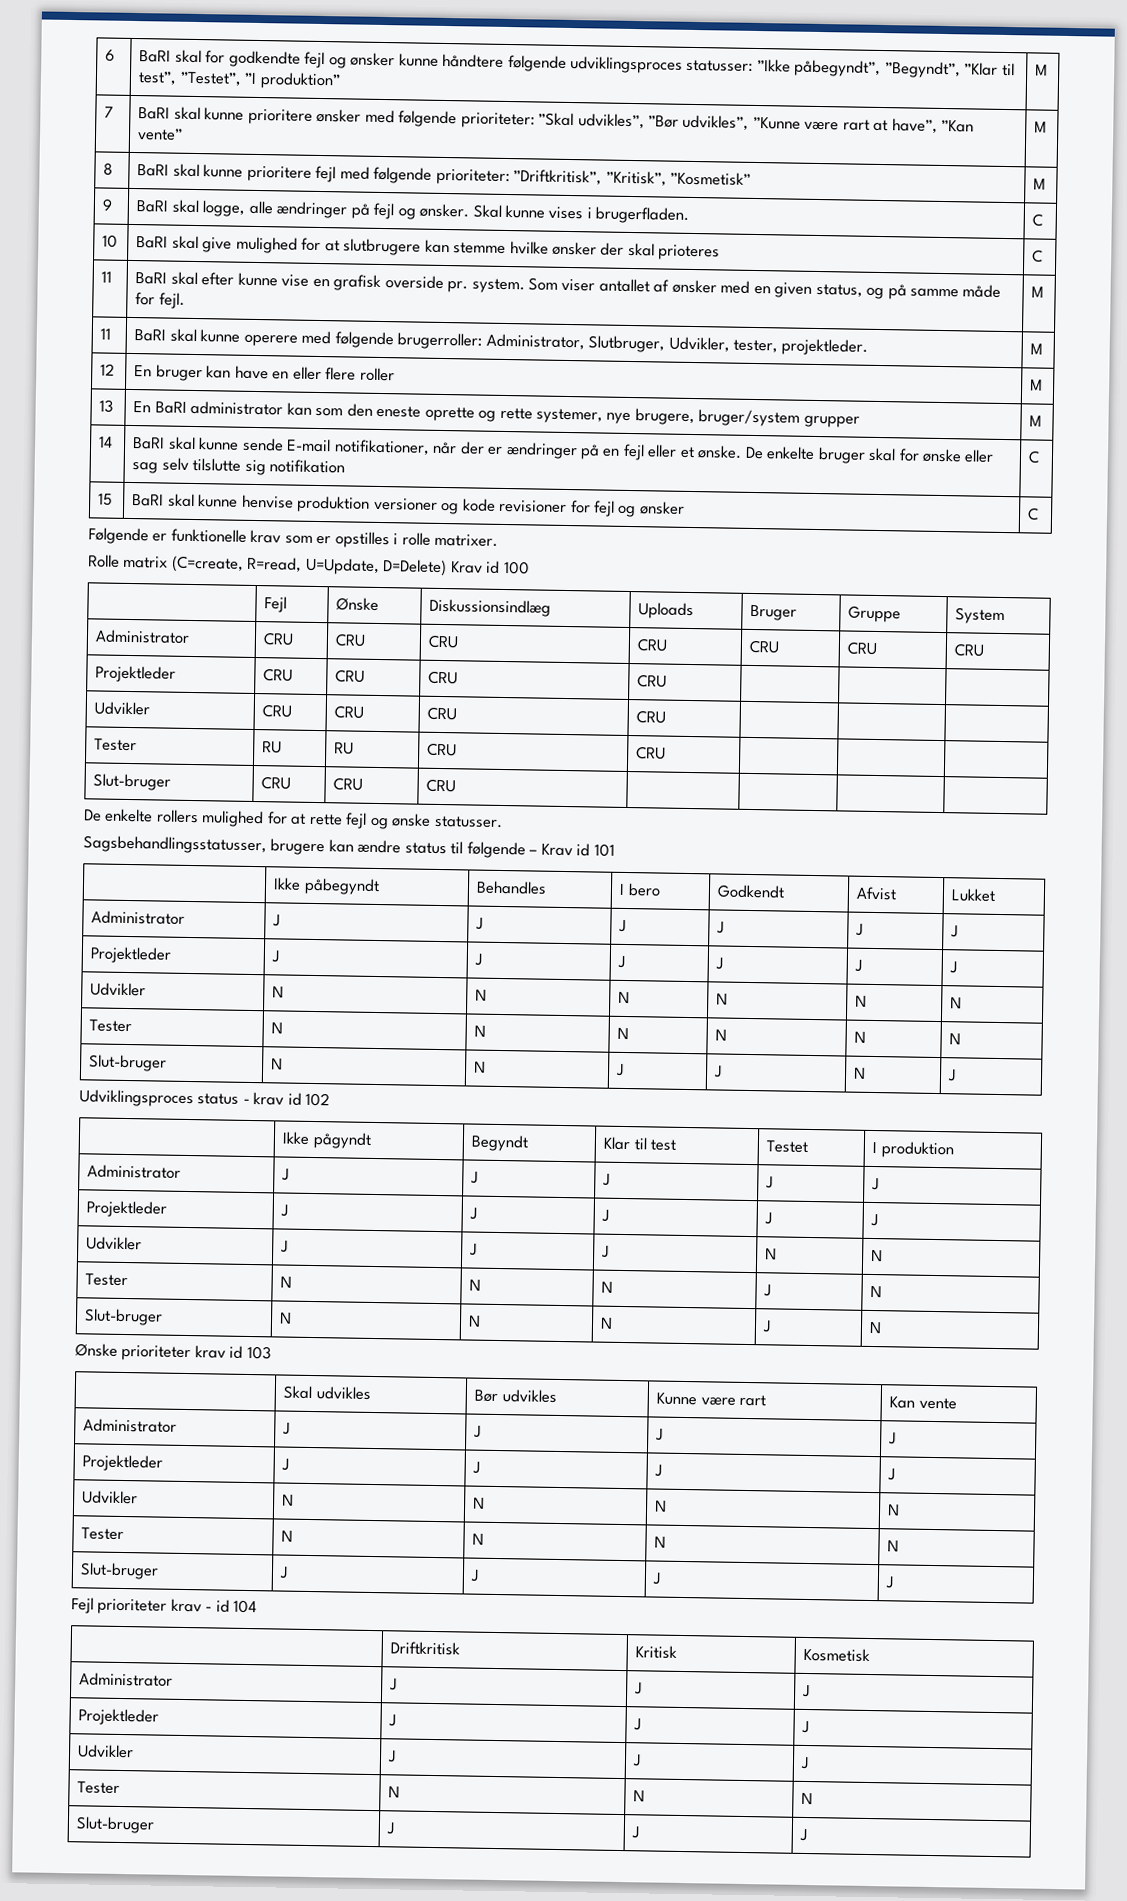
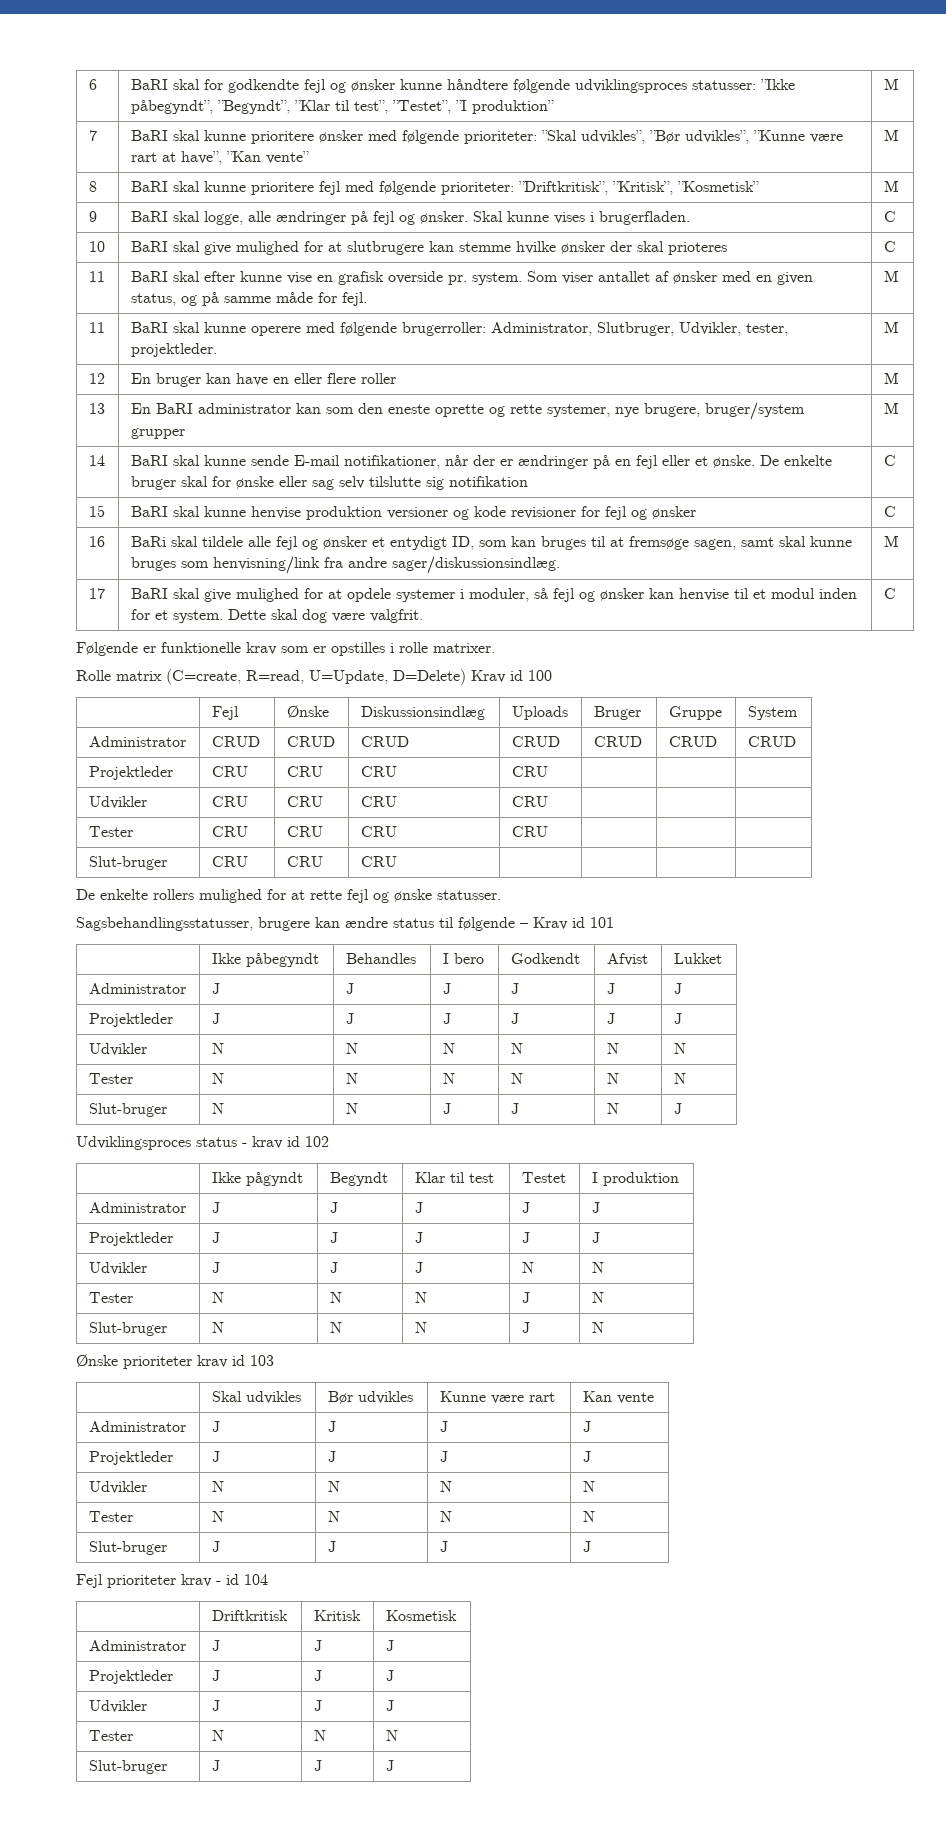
+ 16 | BaRi skal tildele alle fejl og ønsker et entydigt ID, som kan bruges til at fremsøge sagen, samt skal kunne bruges som henvisning/link fra andre sager/diskussionsindlæg. | M
+ 17 | BaRI skal give mulighed for at opdele systemer i moduler, så fejl og ønsker kan henvise til et modul inden for et system. Dette skal dog være valgfrit. | C
- Administrator | CRU | CRU | CRU | CRU | CRU | CRU | CRU
+ Administrator | CRUD | CRUD | CRUD | CRUD | CRUD | CRUD | CRUD
- Tester | RU | RU | CRU | CRU | | |
+ Tester | CRU | CRU | CRU | CRU | | |

